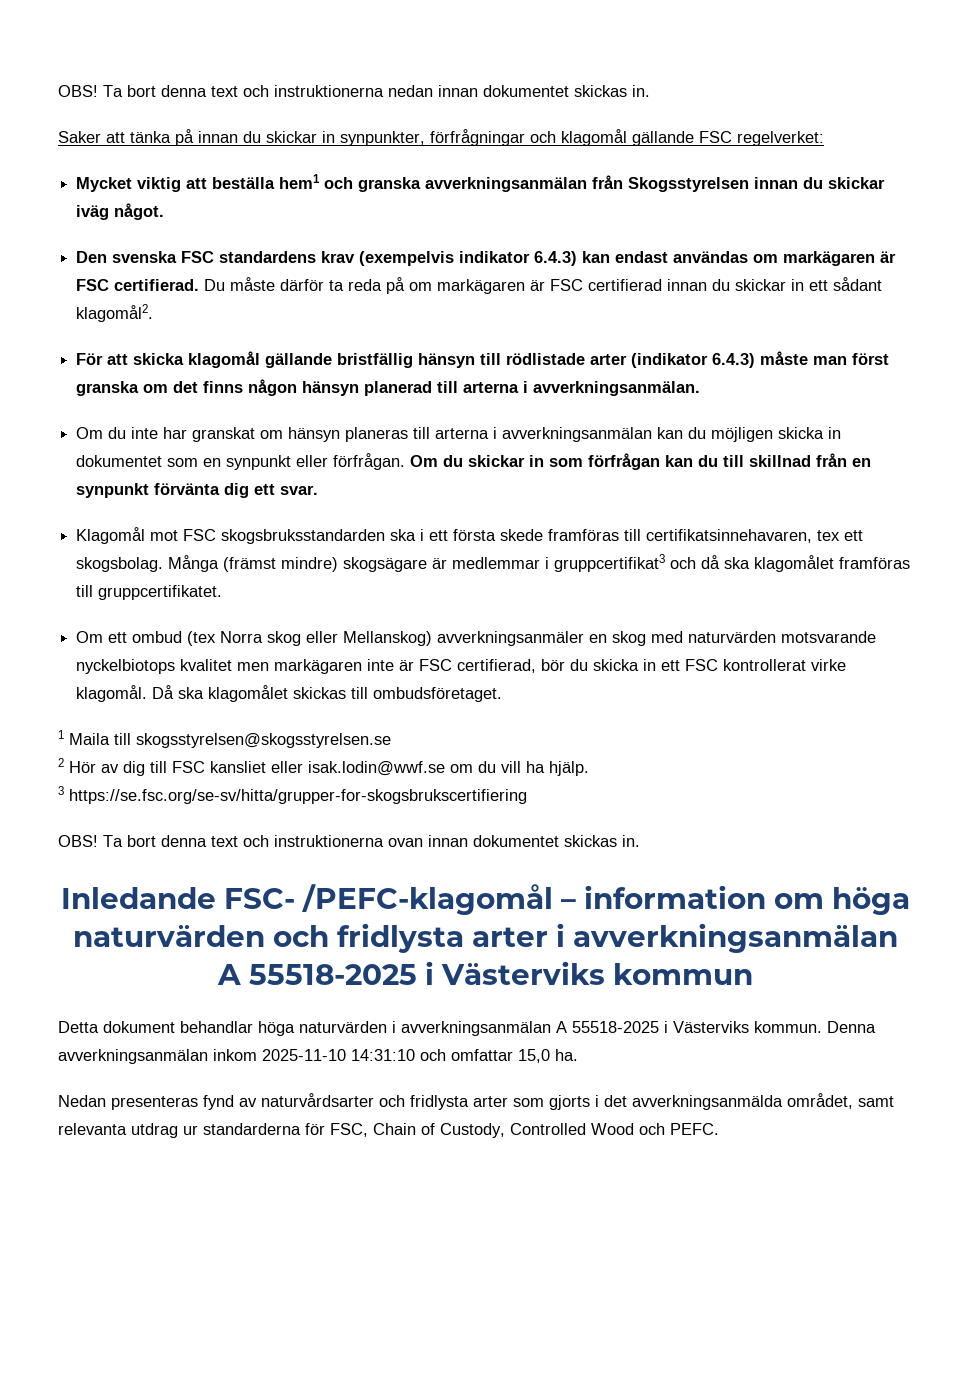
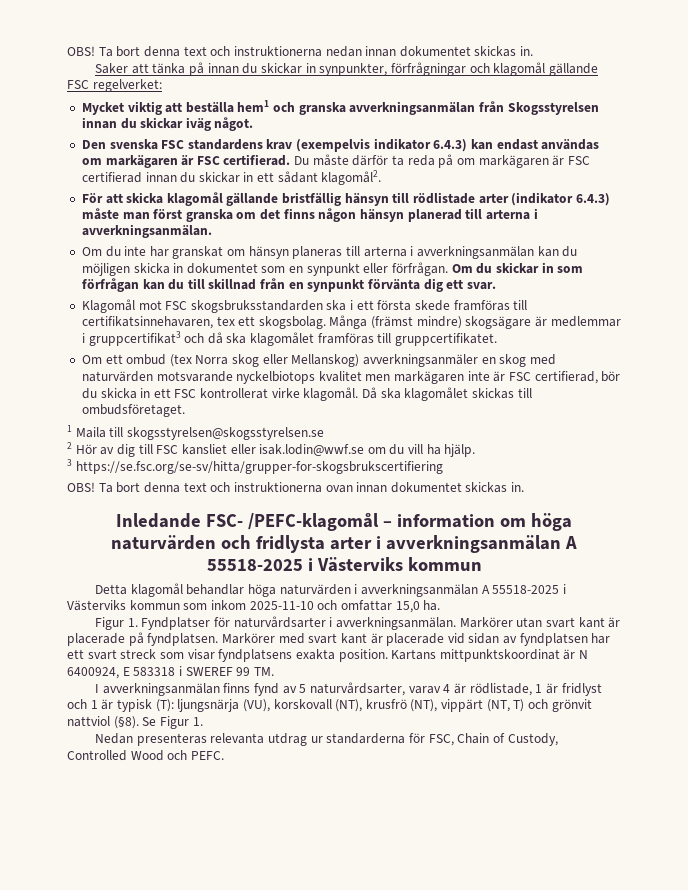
- Detta dokument behandlar höga naturvärden i avverkningsanmälan A 55518-2025 i Västerviks kommun. Denna avverkningsanmälan inkom 2025-11-10 14:31:10 och omfattar 15,0 ha.
+ Detta klagomål behandlar höga naturvärden i avverkningsanmälan A 55518-2025 i Västerviks kommun som inkom 2025-11-10 och omfattar 15,0 ha.
- Nedan presenteras fynd av naturvårdsarter och fridlysta arter som gjorts i det avverkningsanmälda området, samt relevanta utdrag ur standarderna för FSC, Chain of Custody, Controlled Wood och PEFC.
+ Figur 1. Fyndplatser för naturvårdsarter i avverkningsanmälan. Markörer utan svart kant är placerade på fyndplatsen. Markörer med svart kant är placerade vid sidan av fyndplatsen har ett svart streck som visar fyndplatsens exakta position. Kartans mittpunktskoordinat är N 6400924, E 583318 i SWEREF 99 TM.
+ I avverkningsanmälan finns fynd av 5 naturvårdsarter, varav 4 är rödlistade, 1 är fridlyst och 1 är typisk (T): ljungsnärja (VU), korskovall (NT), krusfrö (NT), vippärt (NT, T) och grönvit nattviol (§8). Se Figur 1.
+ Nedan presenteras relevanta utdrag ur standarderna för FSC, Chain of Custody, Controlled Wood och PEFC.

